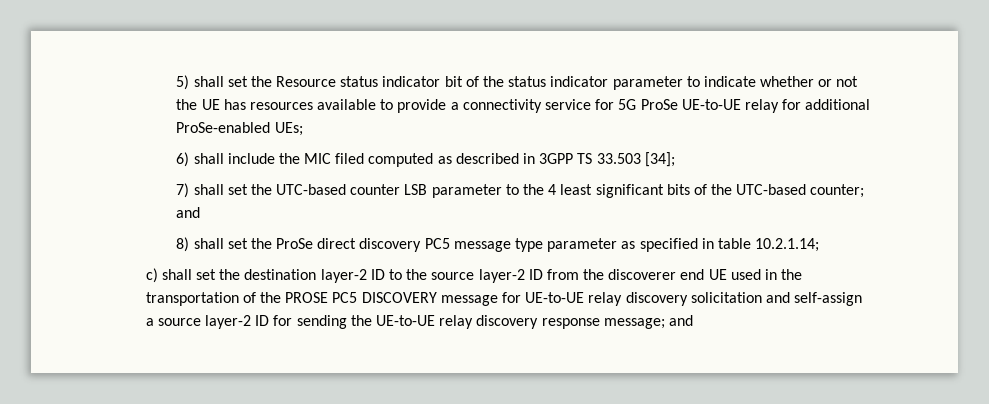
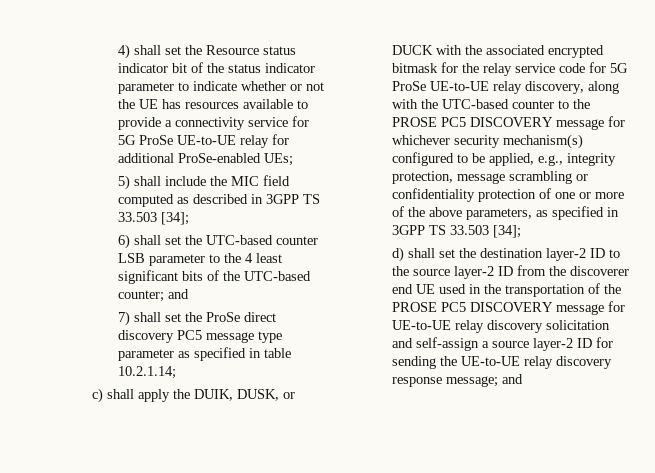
- 5) shall set the Resource status indicator bit of the status indicator parameter to indicate whether or not the UE has resources available to provide a connectivity service for 5G ProSe UE-to-UE relay for additional ProSe-enabled UEs;
+ 4) shall set the Resource status indicator bit of the status indicator parameter to indicate whether or not the UE has resources available to provide a connectivity service for 5G ProSe UE-to-UE relay for additional ProSe-enabled UEs;
- 6) shall include the MIC filed computed as described in 3GPP TS 33.503 [34];
+ 5) shall include the MIC field computed as described in 3GPP TS 33.503 [34];
- 7) shall set the UTC-based counter LSB parameter to the 4 least significant bits of the UTC-based counter; and
+ 6) shall set the UTC-based counter LSB parameter to the 4 least significant bits of the UTC-based counter; and
- 8) shall set the ProSe direct discovery PC5 message type parameter as specified in table 10.2.1.14;
+ 7) shall set the ProSe direct discovery PC5 message type parameter as specified in table 10.2.1.14;
- c) shall set the destination layer-2 ID to the source layer-2 ID from the discoverer end UE used in the transportation of the PROSE PC5 DISCOVERY message for UE-to-UE relay discovery solicitation and self-assign a source layer-2 ID for sending the UE-to-UE relay discovery response message; and
+ c) shall apply the DUIK, DUSK, or DUCK with the associated encrypted bitmask for the relay service code for 5G ProSe UE-to-UE relay discovery, along with the UTC-based counter to the PROSE PC5 DISCOVERY message for whichever security mechanism(s) configured to be applied, e.g., integrity protection, message scrambling or confidentiality protection of one or more of the above parameters, as specified in 3GPP TS 33.503 [34];
+ d) shall set the destination layer-2 ID to the source layer-2 ID from the discoverer end UE used in the transportation of the PROSE PC5 DISCOVERY message for UE-to-UE relay discovery solicitation and self-assign a source layer-2 ID for sending the UE-to-UE relay discovery response message; and

